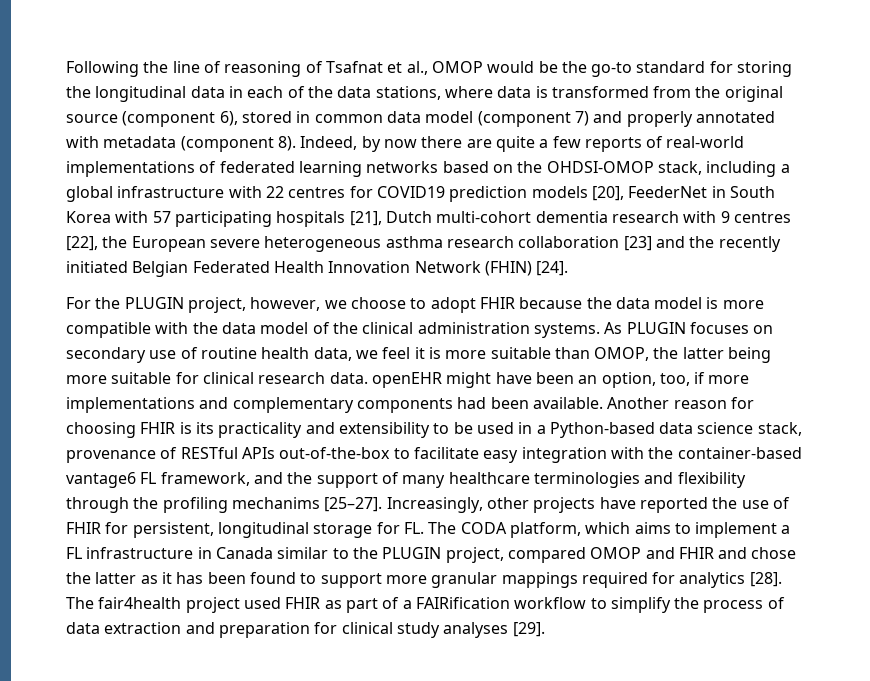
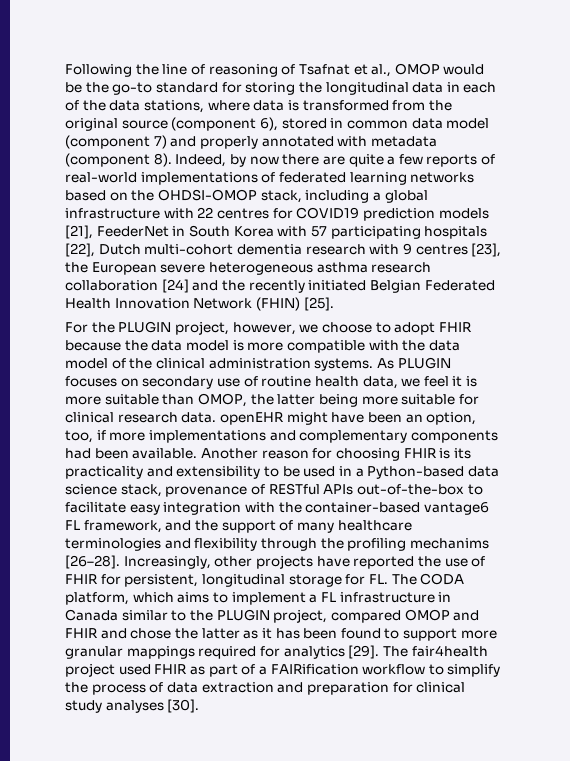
- Indeed, by now there are quite a few reports of real-world implementations of federated learning networks based on the OHDSI-OMOP stack, including a global infrastructure with 22 centres for COVID19 prediction models [20], FeederNet in South Korea with 57 participating hospitals [21], Dutch multi-cohort dementia research with 9 centres [22], the European severe heterogeneous asthma research collaboration [23] and the recently initiated Belgian Federated Health Innovation Network (FHIN) [24].
+ Indeed, by now there are quite a few reports of real-world implementations of federated learning networks based on the OHDSI-OMOP stack, including a global infrastructure with 22 centres for COVID19 prediction models [21], FeederNet in South Korea with 57 participating hospitals [22], Dutch multi-cohort dementia research with 9 centres [23], the European severe heterogeneous asthma research collaboration [24] and the recently initiated Belgian Federated Health Innovation Network (FHIN) [25].
- Another reason for choosing FHIR is its practicality and extensibility to be used in a Python-based data science stack, provenance of RESTful APIs out-of-the-box to facilitate easy integration with the container-based vantage6 FL framework, and the support of many healthcare terminologies and flexibility through the profiling mechanims [25–27].
+ Another reason for choosing FHIR is its practicality and extensibility to be used in a Python-based data science stack, provenance of RESTful APIs out-of-the-box to facilitate easy integration with the container-based vantage6 FL framework, and the support of many healthcare terminologies and flexibility through the profiling mechanims [26–28].
- Increasingly, other projects have reported the use of FHIR for persistent, longitudinal storage for FL. The CODA platform, which aims to implement a FL infrastructure in Canada similar to the PLUGIN project, compared OMOP and FHIR and chose the latter as it has been found to support more granular mappings required for analytics [28].
+ Increasingly, other projects have reported the use of FHIR for persistent, longitudinal storage for FL. The CODA platform, which aims to implement a FL infrastructure in Canada similar to the PLUGIN project, compared OMOP and FHIR and chose the latter as it has been found to support more granular mappings required for analytics [29].
- The fair4health project used FHIR as part of a FAIRification workflow to simplify the process of data extraction and preparation for clinical study analyses [29].
+ The fair4health project used FHIR as part of a FAIRification workflow to simplify the process of data extraction and preparation for clinical study analyses [30].

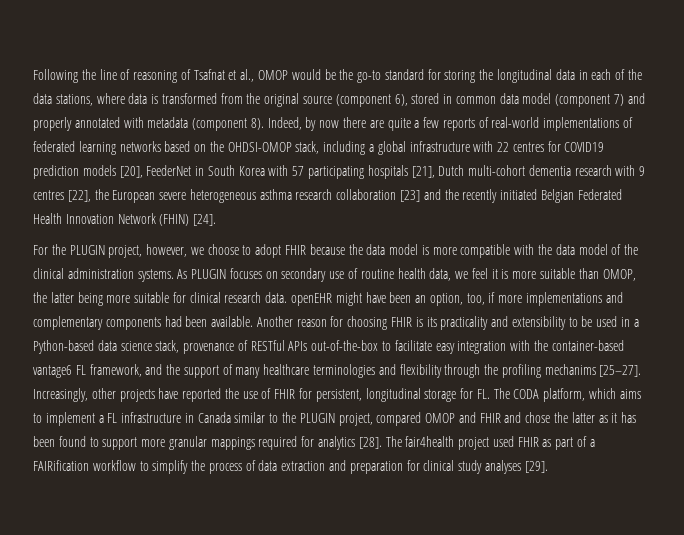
- Indeed, by now there are quite a few reports of real-world implementations of federated learning networks based on the OHDSI-OMOP stack, including a global infrastructure with 22 centres for COVID19 prediction models [21], FeederNet in South Korea with 57 participating hospitals [22], Dutch multi-cohort dementia research with 9 centres [23], the European severe heterogeneous asthma research collaboration [24] and the recently initiated Belgian Federated Health Innovation Network (FHIN) [25].
+ Indeed, by now there are quite a few reports of real-world implementations of federated learning networks based on the OHDSI-OMOP stack, including a global infrastructure with 22 centres for COVID19 prediction models [20], FeederNet in South Korea with 57 participating hospitals [21], Dutch multi-cohort dementia research with 9 centres [22], the European severe heterogeneous asthma research collaboration [23] and the recently initiated Belgian Federated Health Innovation Network (FHIN) [24].
- Another reason for choosing FHIR is its practicality and extensibility to be used in a Python-based data science stack, provenance of RESTful APIs out-of-the-box to facilitate easy integration with the container-based vantage6 FL framework, and the support of many healthcare terminologies and flexibility through the profiling mechanims [26–28].
+ Another reason for choosing FHIR is its practicality and extensibility to be used in a Python-based data science stack, provenance of RESTful APIs out-of-the-box to facilitate easy integration with the container-based vantage6 FL framework, and the support of many healthcare terminologies and flexibility through the profiling mechanims [25–27].
- Increasingly, other projects have reported the use of FHIR for persistent, longitudinal storage for FL. The CODA platform, which aims to implement a FL infrastructure in Canada similar to the PLUGIN project, compared OMOP and FHIR and chose the latter as it has been found to support more granular mappings required for analytics [29].
+ Increasingly, other projects have reported the use of FHIR for persistent, longitudinal storage for FL. The CODA platform, which aims to implement a FL infrastructure in Canada similar to the PLUGIN project, compared OMOP and FHIR and chose the latter as it has been found to support more granular mappings required for analytics [28].
- The fair4health project used FHIR as part of a FAIRification workflow to simplify the process of data extraction and preparation for clinical study analyses [30].
+ The fair4health project used FHIR as part of a FAIRification workflow to simplify the process of data extraction and preparation for clinical study analyses [29].

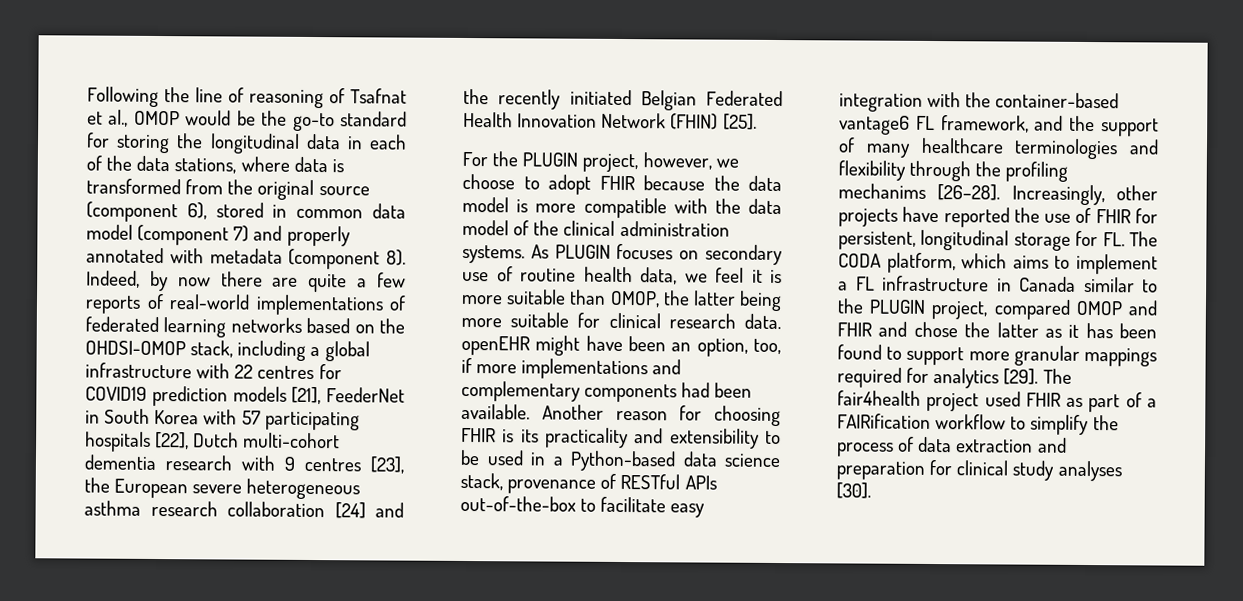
- Indeed, by now there are quite a few reports of real-world implementations of federated learning networks based on the OHDSI-OMOP stack, including a global infrastructure with 22 centres for COVID19 prediction models [20], FeederNet in South Korea with 57 participating hospitals [21], Dutch multi-cohort dementia research with 9 centres [22], the European severe heterogeneous asthma research collaboration [23] and the recently initiated Belgian Federated Health Innovation Network (FHIN) [24].
+ Indeed, by now there are quite a few reports of real-world implementations of federated learning networks based on the OHDSI-OMOP stack, including a global infrastructure with 22 centres for COVID19 prediction models [21], FeederNet in South Korea with 57 participating hospitals [22], Dutch multi-cohort dementia research with 9 centres [23], the European severe heterogeneous asthma research collaboration [24] and the recently initiated Belgian Federated Health Innovation Network (FHIN) [25].
- Another reason for choosing FHIR is its practicality and extensibility to be used in a Python-based data science stack, provenance of RESTful APIs out-of-the-box to facilitate easy integration with the container-based vantage6 FL framework, and the support of many healthcare terminologies and flexibility through the profiling mechanims [25–27].
+ Another reason for choosing FHIR is its practicality and extensibility to be used in a Python-based data science stack, provenance of RESTful APIs out-of-the-box to facilitate easy integration with the container-based vantage6 FL framework, and the support of many healthcare terminologies and flexibility through the profiling mechanims [26–28].
- Increasingly, other projects have reported the use of FHIR for persistent, longitudinal storage for FL. The CODA platform, which aims to implement a FL infrastructure in Canada similar to the PLUGIN project, compared OMOP and FHIR and chose the latter as it has been found to support more granular mappings required for analytics [28].
+ Increasingly, other projects have reported the use of FHIR for persistent, longitudinal storage for FL. The CODA platform, which aims to implement a FL infrastructure in Canada similar to the PLUGIN project, compared OMOP and FHIR and chose the latter as it has been found to support more granular mappings required for analytics [29].
- The fair4health project used FHIR as part of a FAIRification workflow to simplify the process of data extraction and preparation for clinical study analyses [29].
+ The fair4health project used FHIR as part of a FAIRification workflow to simplify the process of data extraction and preparation for clinical study analyses [30].

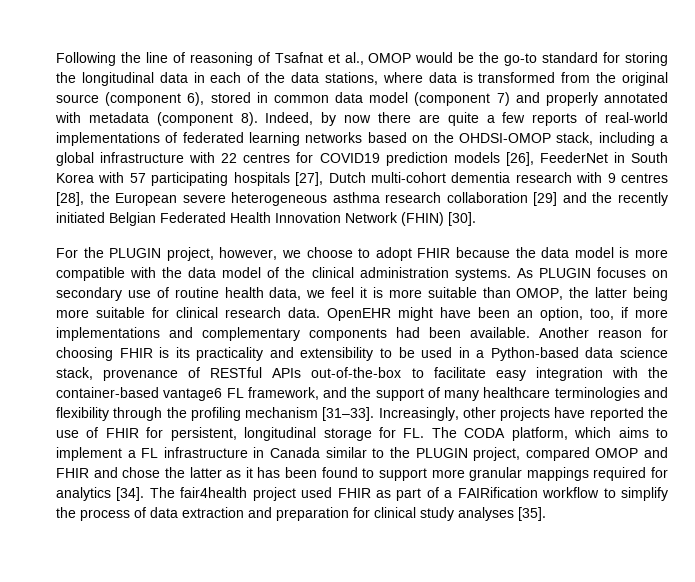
- Indeed, by now there are quite a few reports of real-world implementations of federated learning networks based on the OHDSI-OMOP stack, including a global infrastructure with 22 centres for COVID19 prediction models [21], FeederNet in South Korea with 57 participating hospitals [22], Dutch multi-cohort dementia research with 9 centres [23], the European severe heterogeneous asthma research collaboration [24] and the recently initiated Belgian Federated Health Innovation Network (FHIN) [25].
+ Indeed, by now there are quite a few reports of real-world implementations of federated learning networks based on the OHDSI-OMOP stack, including a global infrastructure with 22 centres for COVID19 prediction models [26], FeederNet in South Korea with 57 participating hospitals [27], Dutch multi-cohort dementia research with 9 centres [28], the European severe heterogeneous asthma research collaboration [29] and the recently initiated Belgian Federated Health Innovation Network (FHIN) [30].
- As PLUGIN focuses on secondary use of routine health data, we feel it is more suitable than OMOP, the latter being more suitable for clinical research data. openEHR might have been an option, too, if more implementations and complementary components had been available.
+ As PLUGIN focuses on secondary use of routine health data, we feel it is more suitable than OMOP, the latter being more suitable for clinical research data. OpenEHR might have been an option, too, if more implementations and complementary components had been available.
- Another reason for choosing FHIR is its practicality and extensibility to be used in a Python-based data science stack, provenance of RESTful APIs out-of-the-box to facilitate easy integration with the container-based vantage6 FL framework, and the support of many healthcare terminologies and flexibility through the profiling mechanims [26–28].
+ Another reason for choosing FHIR is its practicality and extensibility to be used in a Python-based data science stack, provenance of RESTful APIs out-of-the-box to facilitate easy integration with the container-based vantage6 FL framework, and the support of many healthcare terminologies and flexibility through the profiling mechanism [31–33].
- Increasingly, other projects have reported the use of FHIR for persistent, longitudinal storage for FL. The CODA platform, which aims to implement a FL infrastructure in Canada similar to the PLUGIN project, compared OMOP and FHIR and chose the latter as it has been found to support more granular mappings required for analytics [29].
+ Increasingly, other projects have reported the use of FHIR for persistent, longitudinal storage for FL. The CODA platform, which aims to implement a FL infrastructure in Canada similar to the PLUGIN project, compared OMOP and FHIR and chose the latter as it has been found to support more granular mappings required for analytics [34].
- The fair4health project used FHIR as part of a FAIRification workflow to simplify the process of data extraction and preparation for clinical study analyses [30].
+ The fair4health project used FHIR as part of a FAIRification workflow to simplify the process of data extraction and preparation for clinical study analyses [35].

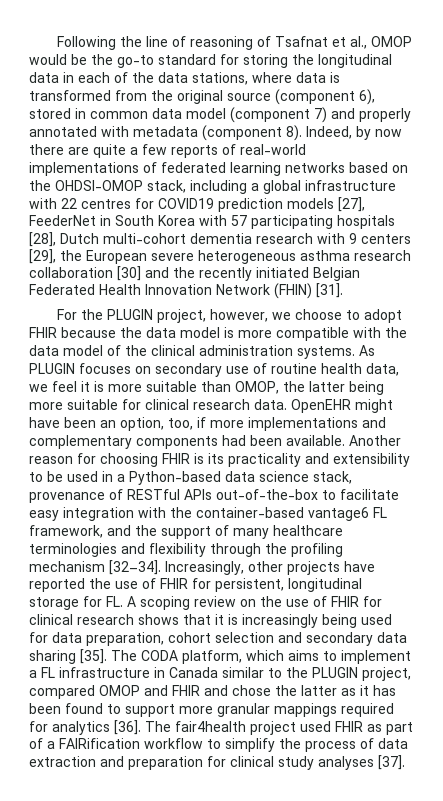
- Indeed, by now there are quite a few reports of real-world implementations of federated learning networks based on the OHDSI-OMOP stack, including a global infrastructure with 22 centres for COVID19 prediction models [26], FeederNet in South Korea with 57 participating hospitals [27], Dutch multi-cohort dementia research with 9 centres [28], the European severe heterogeneous asthma research collaboration [29] and the recently initiated Belgian Federated Health Innovation Network (FHIN) [30].
+ Indeed, by now there are quite a few reports of real-world implementations of federated learning networks based on the OHDSI-OMOP stack, including a global infrastructure with 22 centres for COVID19 prediction models [27], FeederNet in South Korea with 57 participating hospitals [28], Dutch multi-cohort dementia research with 9 centers [29], the European severe heterogeneous asthma research collaboration [30] and the recently initiated Belgian Federated Health Innovation Network (FHIN) [31].
- Another reason for choosing FHIR is its practicality and extensibility to be used in a Python-based data science stack, provenance of RESTful APIs out-of-the-box to facilitate easy integration with the container-based vantage6 FL framework, and the support of many healthcare terminologies and flexibility through the profiling mechanism [31–33].
+ Another reason for choosing FHIR is its practicality and extensibility to be used in a Python-based data science stack, provenance of RESTful APIs out-of-the-box to facilitate easy integration with the container-based vantage6 FL framework, and the support of many healthcare terminologies and flexibility through the profiling mechanism [32–34].
- Increasingly, other projects have reported the use of FHIR for persistent, longitudinal storage for FL. The CODA platform, which aims to implement a FL infrastructure in Canada similar to the PLUGIN project, compared OMOP and FHIR and chose the latter as it has been found to support more granular mappings required for analytics [34].
+ Increasingly, other projects have reported the use of FHIR for persistent, longitudinal storage for FL. A scoping review on the use of FHIR for clinical research shows that it is increasingly being used for data preparation, cohort selection and secondary data sharing [35]. The CODA platform, which aims to implement a FL infrastructure in Canada similar to the PLUGIN project, compared OMOP and FHIR and chose the latter as it has been found to support more granular mappings required for analytics [36].
- The fair4health project used FHIR as part of a FAIRification workflow to simplify the process of data extraction and preparation for clinical study analyses [35].
+ The fair4health project used FHIR as part of a FAIRification workflow to simplify the process of data extraction and preparation for clinical study analyses [37].

